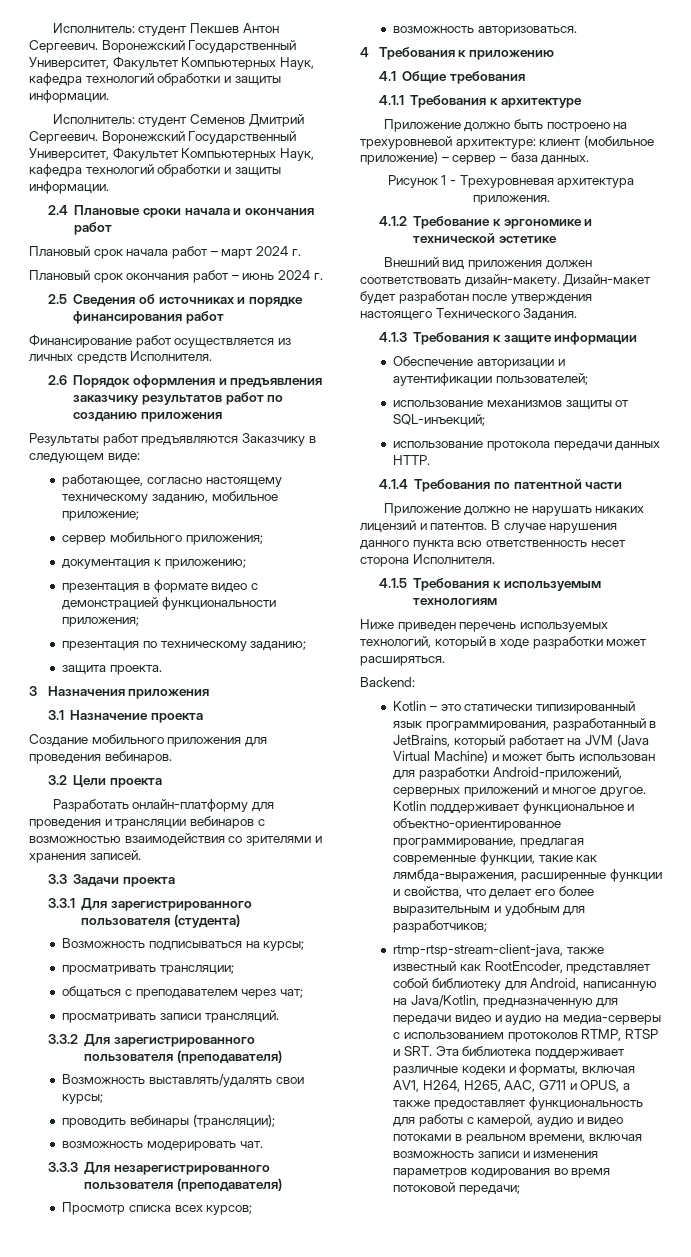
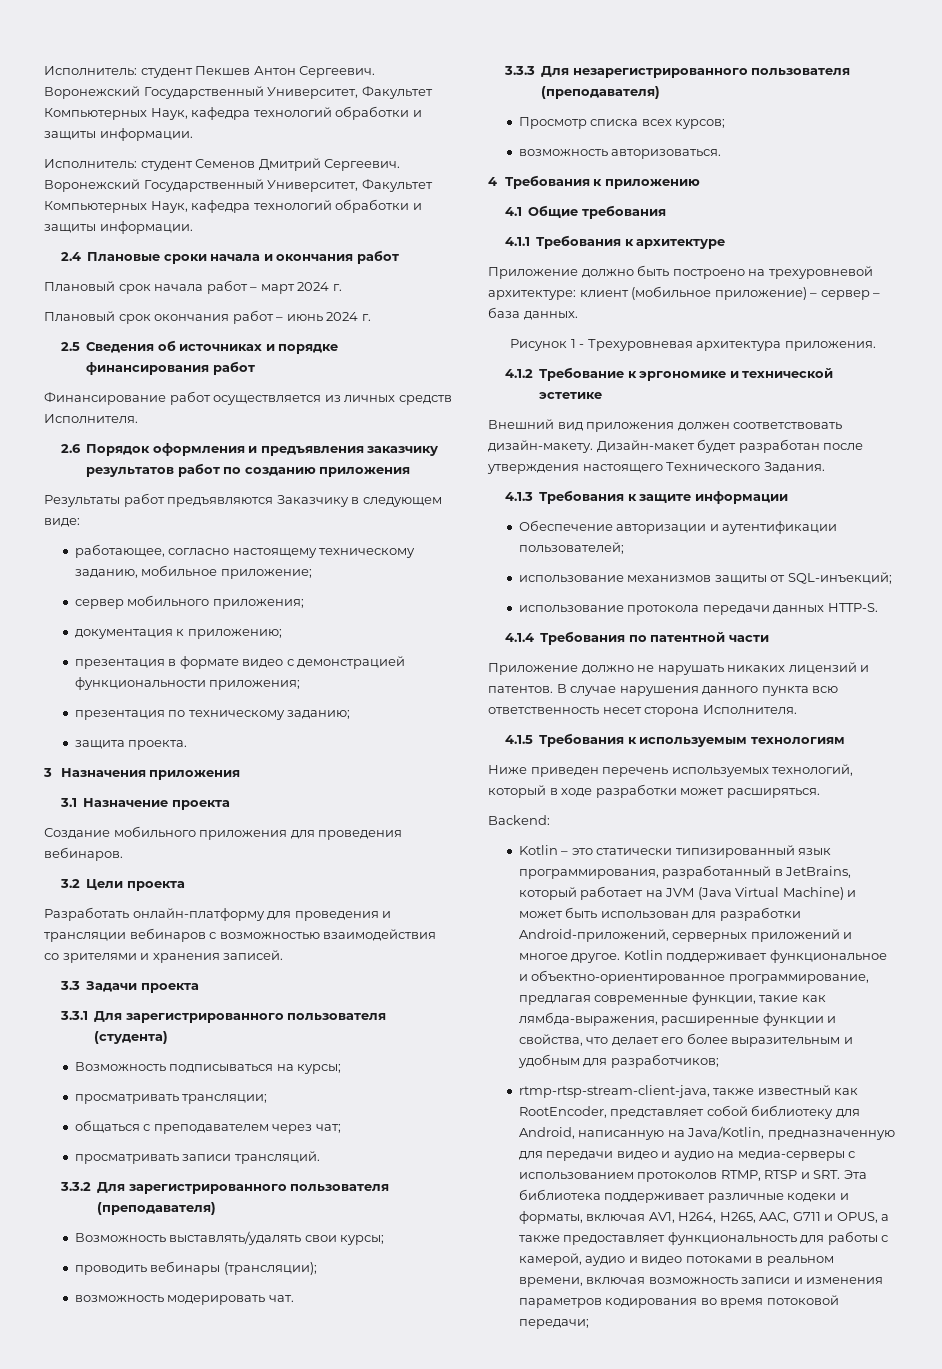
- использование протокола передачи данных HTTP.
+ использование протокола передачи данных HTTP-S.

